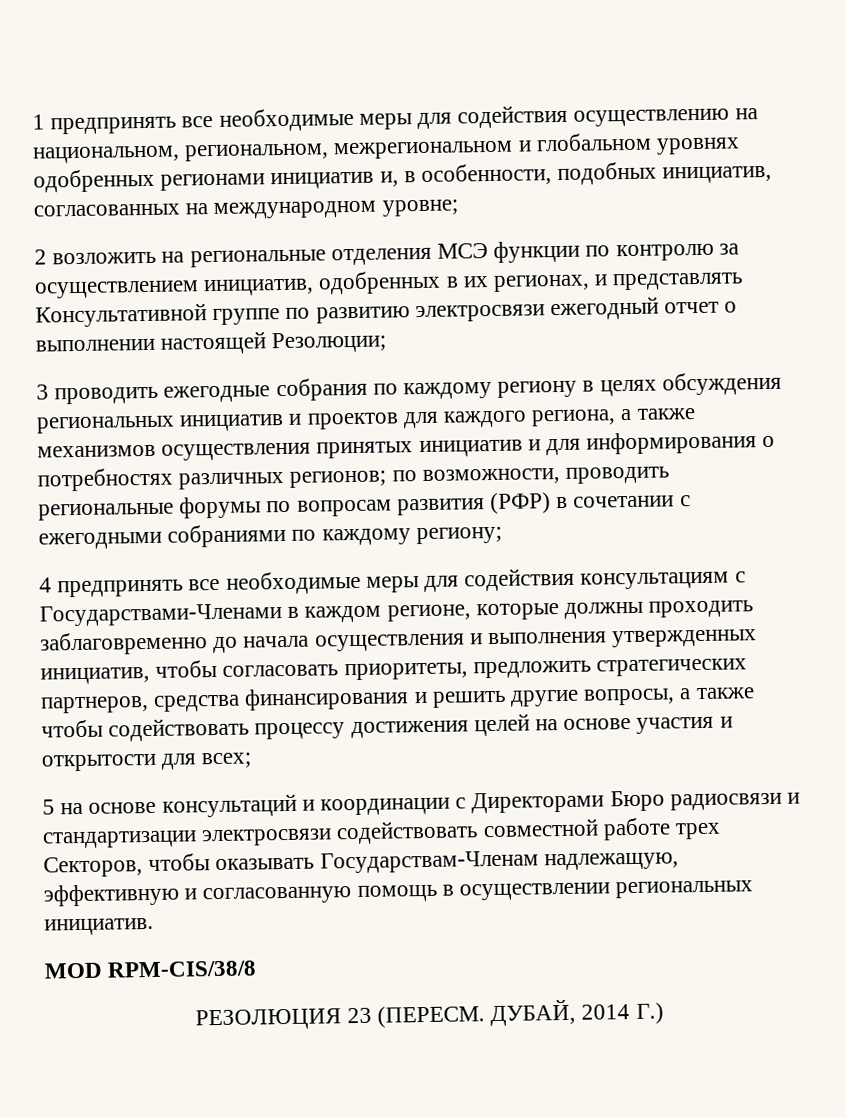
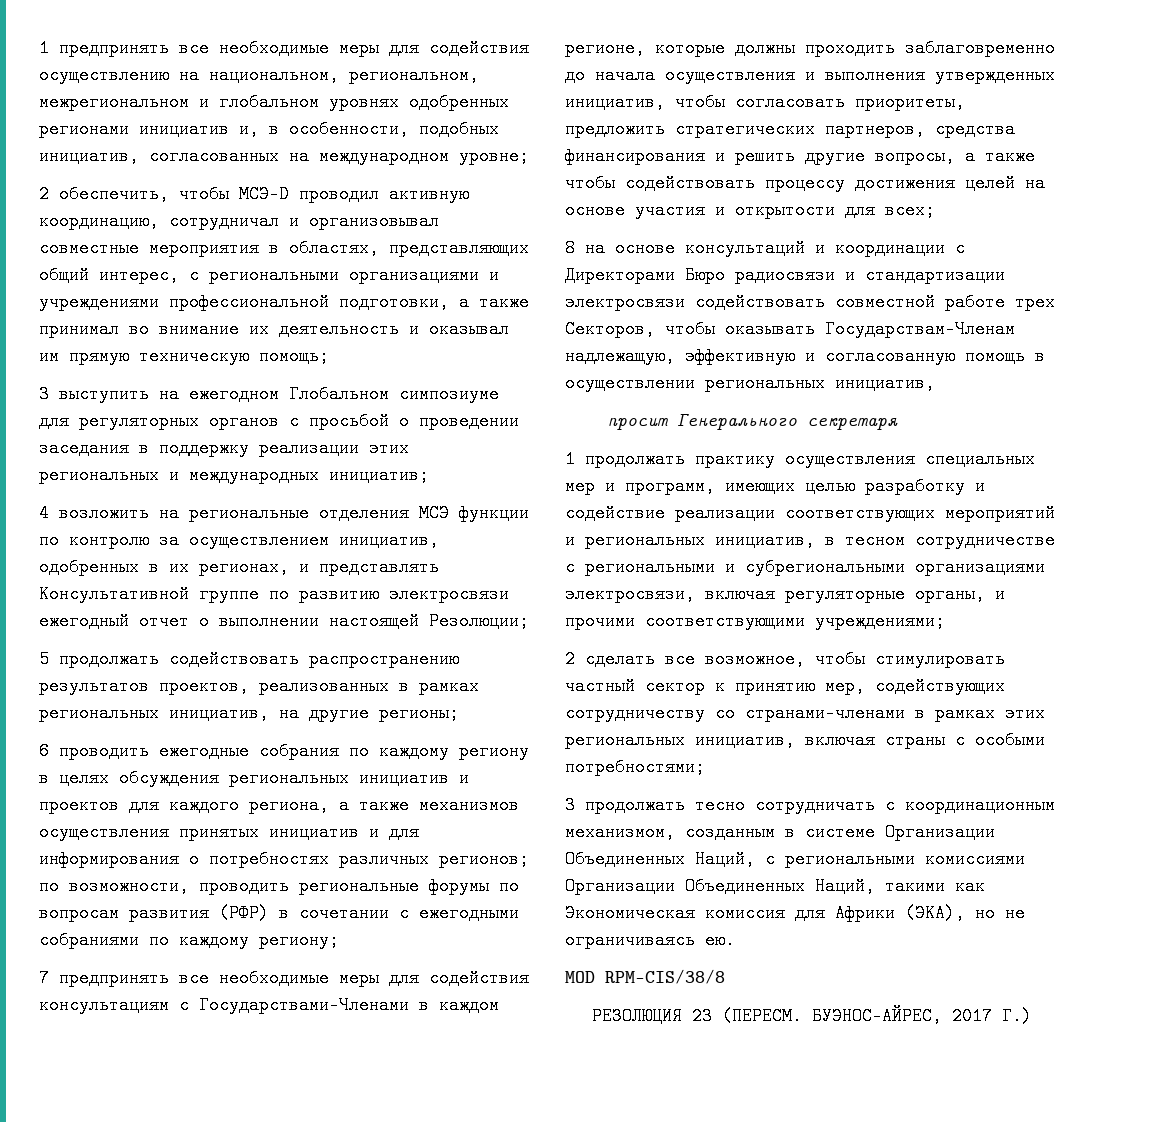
- 2 возложить на региональные отделения МСЭ функции по контролю за осуществлением инициатив, одобренных в их регионах, и представлять Консультативной группе по развитию электросвязи ежегодный отчет о выполнении настоящей Резолюции;
+ 2 обеспечить, чтобы МСЭ-D проводил активную координацию, сотрудничал и организовывал совместные мероприятия в областях, представляющих общий интерес, с региональными организациями и учреждениями профессиональной подготовки, а также принимал во внимание их деятельность и оказывал им прямую техническую помощь;
+ 3 выступить на ежегодном Глобальном симпозиуме для регуляторных органов с просьбой о проведении заседания в поддержку реализации этих региональных и международных инициатив;
+ 4 возложить на региональные отделения МСЭ функции по контролю за осуществлением инициатив, одобренных в их регионах, и представлять Консультативной группе по развитию электросвязи ежегодный отчет о выполнении настоящей Резолюции;
- 3 проводить ежегодные собрания по каждому региону в целях обсуждения региональных инициатив и проектов для каждого региона, а также механизмов осуществления принятых инициатив и для информирования о потребностях различных регионов; по возможности, проводить региональные форумы по вопросам развития (РФР) в сочетании с ежегодными собраниями по каждому региону;
+ 5 продолжать содействовать распространению результатов проектов, реализованных в рамках региональных инициатив, на другие регионы;
+ 6 проводить ежегодные собрания по каждому региону в целях обсуждения региональных инициатив и проектов для каждого региона, а также механизмов осуществления принятых инициатив и для информирования о потребностях различных регионов; по возможности, проводить региональные форумы по вопросам развития (РФР) в сочетании с ежегодными собраниями по каждому региону;
- 4 предпринять все необходимые меры для содействия консультациям с Государствами-Членами в каждом регионе, которые должны проходить заблаговременно до начала осуществления и выполнения утвержденных инициатив, чтобы согласовать приоритеты, предложить стратегических партнеров, средства финансирования и решить другие вопросы, а также чтобы содействовать процессу достижения целей на основе участия и открытости для всех;
+ 7 предпринять все необходимые меры для содействия консультациям с Государствами-Членами в каждом регионе, которые должны проходить заблаговременно до начала осуществления и выполнения утвержденных инициатив, чтобы согласовать приоритеты, предложить стратегических партнеров, средства финансирования и решить другие вопросы, а также чтобы содействовать процессу достижения целей на основе участия и открытости для всех;
- 5 на основе консультаций и координации с Директорами Бюро радиосвязи и стандартизации электросвязи содействовать совместной работе трех Секторов, чтобы оказывать Государствам-Членам надлежащую, эффективную и согласованную помощь в осуществлении региональных инициатив.
+ 8 на основе консультаций и координации с Директорами Бюро радиосвязи и стандартизации электросвязи содействовать совместной работе трех Секторов, чтобы оказывать Государствам-Членам надлежащую, эффективную и согласованную помощь в осуществлении региональных инициатив,
+ просит Генерального секретаря
+ 1 продолжать практику осуществления специальных мер и программ, имеющих целью разработку и содействие реализации соответствующих мероприятий и региональных инициатив, в тесном сотрудничестве с региональными и субрегиональными организациями электросвязи, включая регуляторные органы, и прочими соответствующими учреждениями;
+ 2 сделать все возможное, чтобы стимулировать частный сектор к принятию мер, содействующих сотрудничеству со странами-членами в рамках этих региональных инициатив, включая страны с особыми потребностями;
+ 3 продолжать тесно сотрудничать с координационным механизмом, созданным в системе Организации Объединенных Наций, с региональными комиссиями Организации Объединенных Наций, такими как Экономическая комиссия для Африки (ЭКА), но не ограничиваясь ею.
- ДУБАЙ, 2014 Г.)
+ БУЭНОС-АЙРЕС, 2017 Г.)

